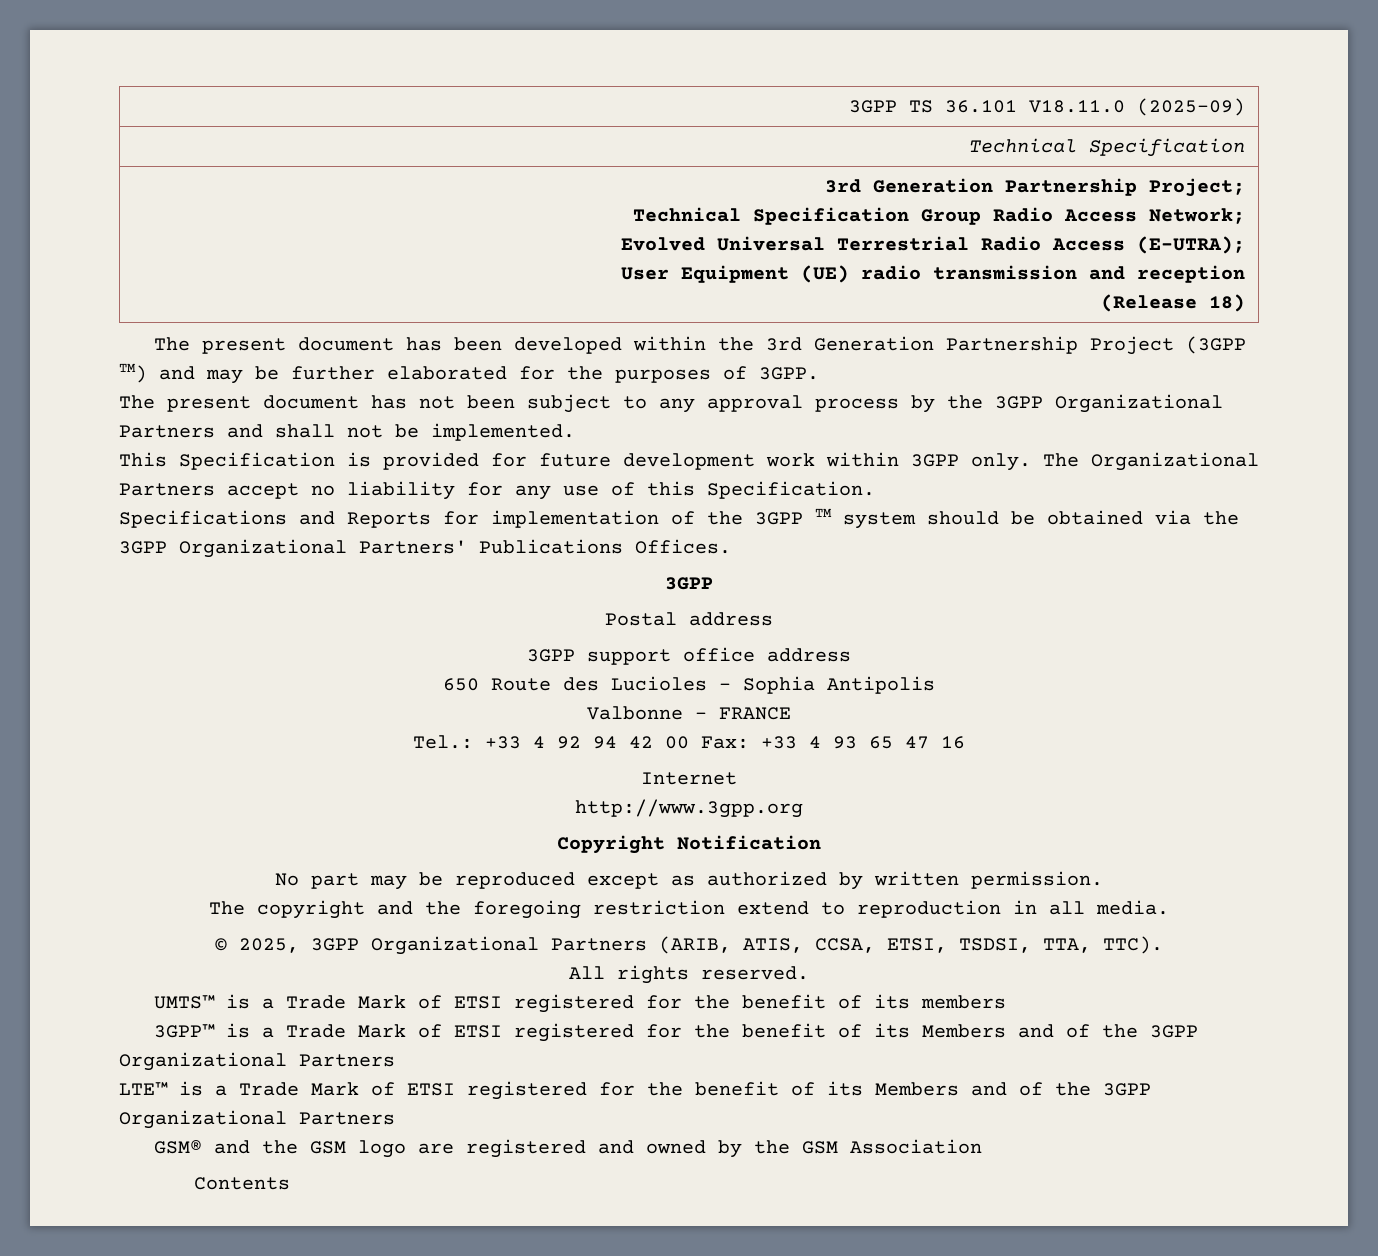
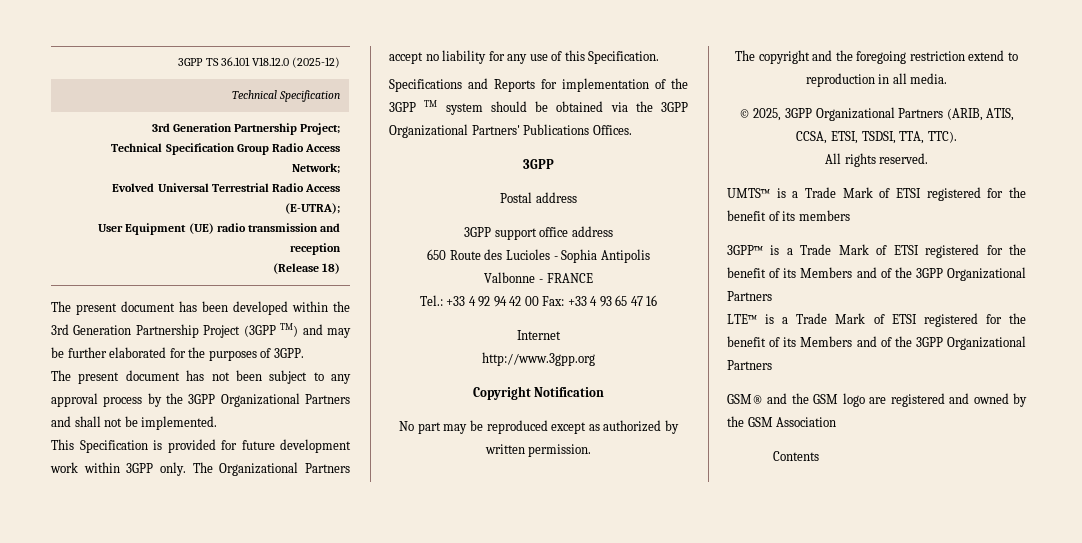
- 3GPP TS 36.101 V18.11.0 (2025-09)
+ 3GPP TS 36.101 V18.12.0 (2025-12)

